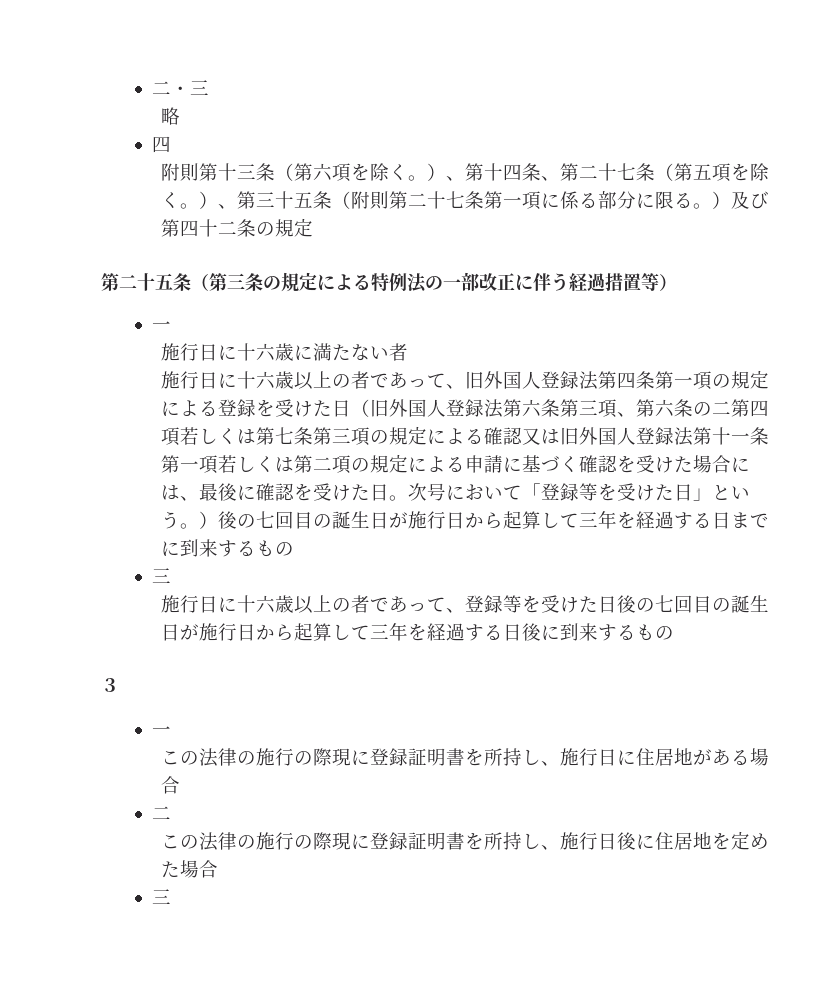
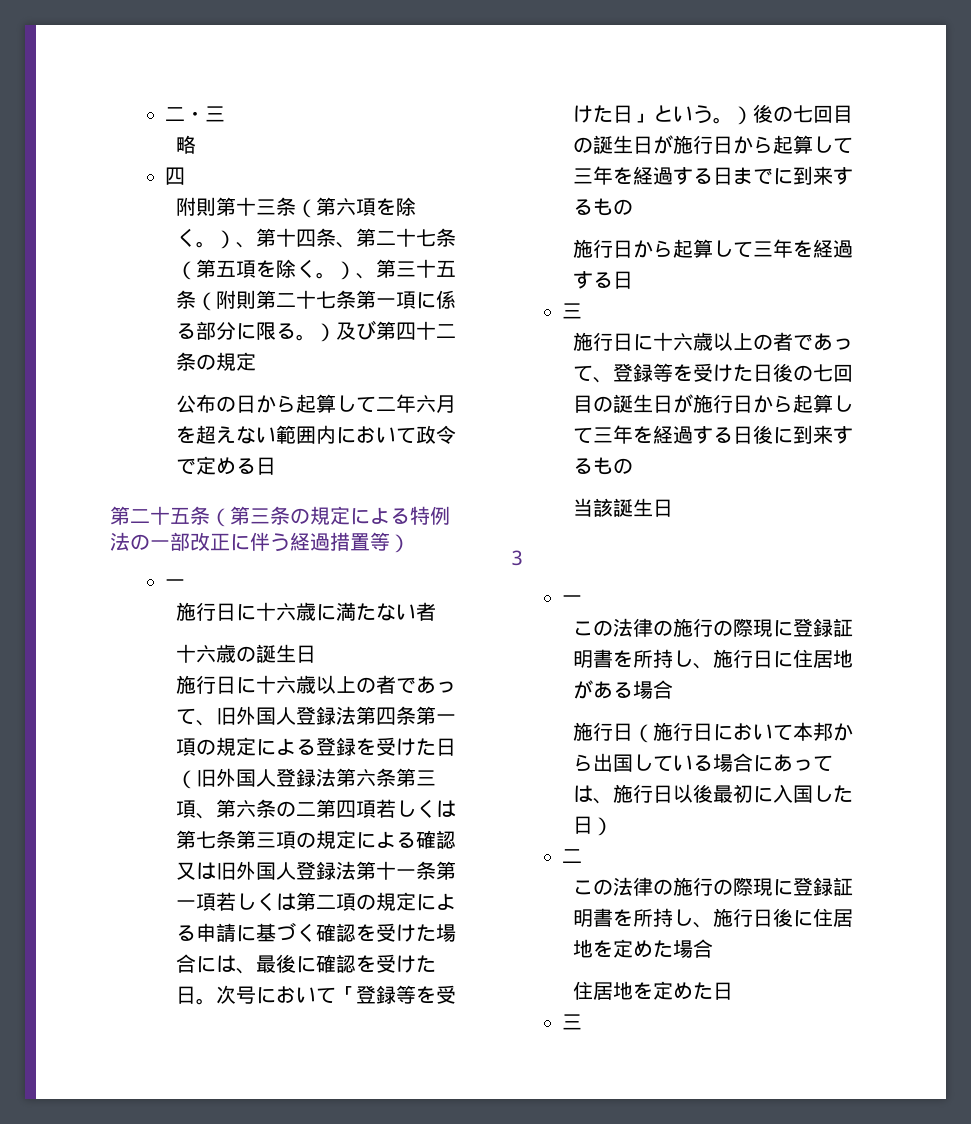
+ 公布の日から起算して二年六月を超えない範囲内において政令で定める日
+ 十六歳の誕生日
  次号において「登録等を受けた日」という。）後の七回目の誕生日が施行日から起算して三年を経過する日までに到来するもの
+ 施行日から起算して三年を経過する日
+ 当該誕生日
+ 施行日（施行日において本邦から出国している場合にあっては、施行日以後最初に入国した日）
+ 住居地を定めた日

